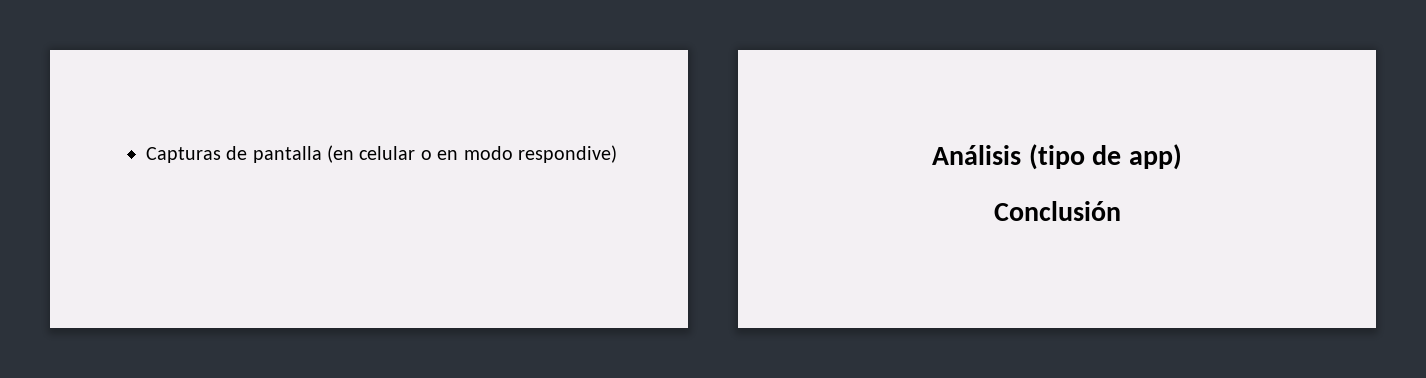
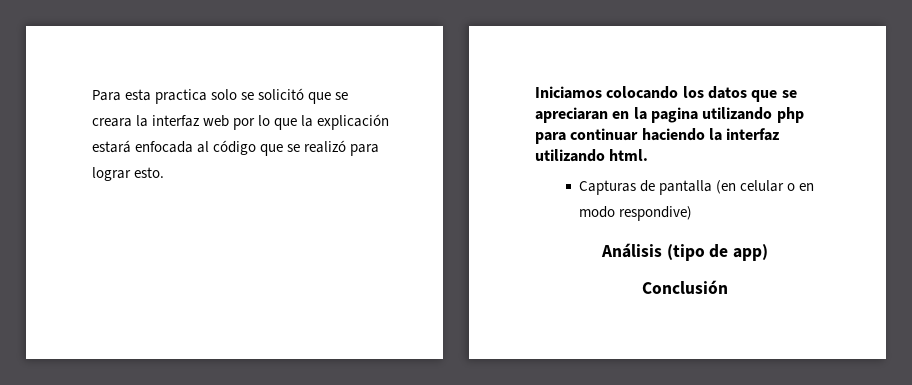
+ Para esta practica solo se solicitó que se creara la interfaz web por lo que la explicación estará enfocada al código que se realizó para lograr esto.
+ Iniciamos colocando los datos que se apreciaran en la pagina utilizando php para continuar haciendo la interfaz utilizando html.

